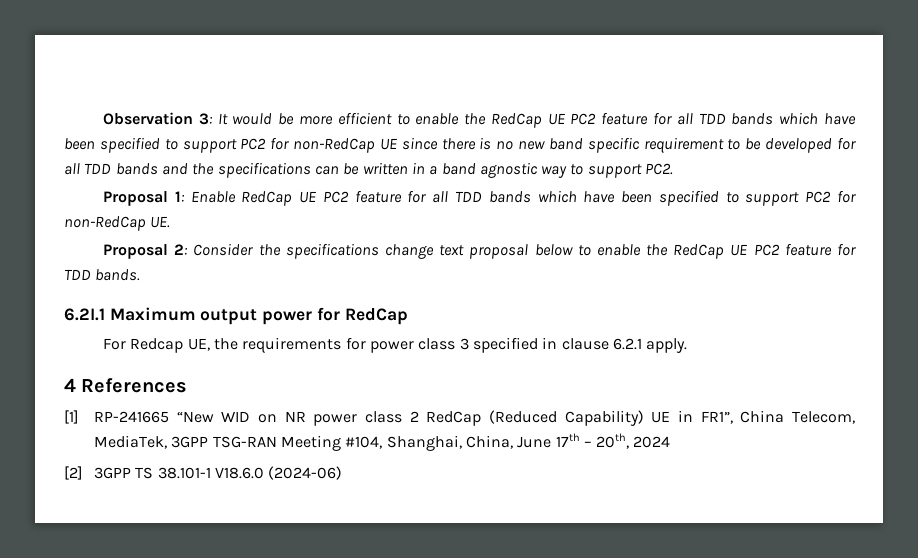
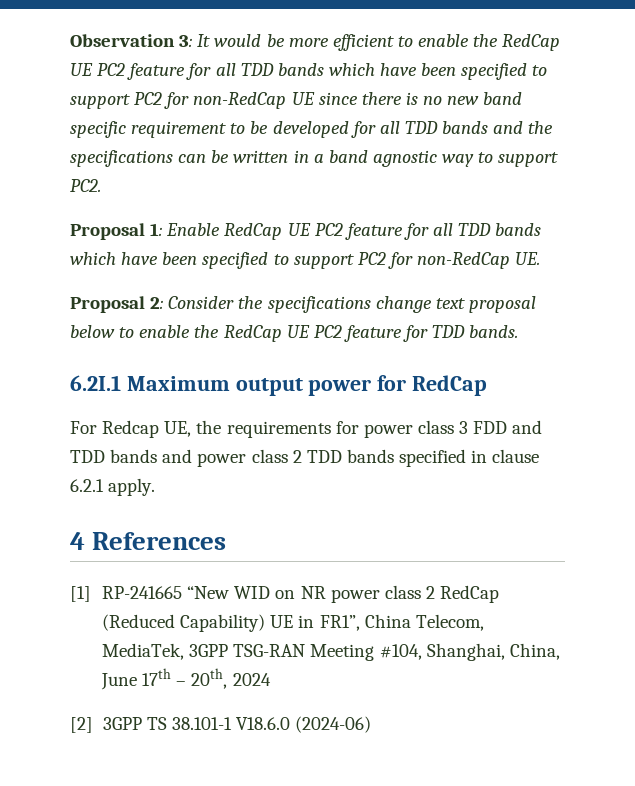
- For Redcap UE, the requirements for power class 3 specified in clause 6.2.1 apply.
+ For Redcap UE, the requirements for power class 3 FDD and TDD bands and power class 2 TDD bands specified in clause 6.2.1 apply.

